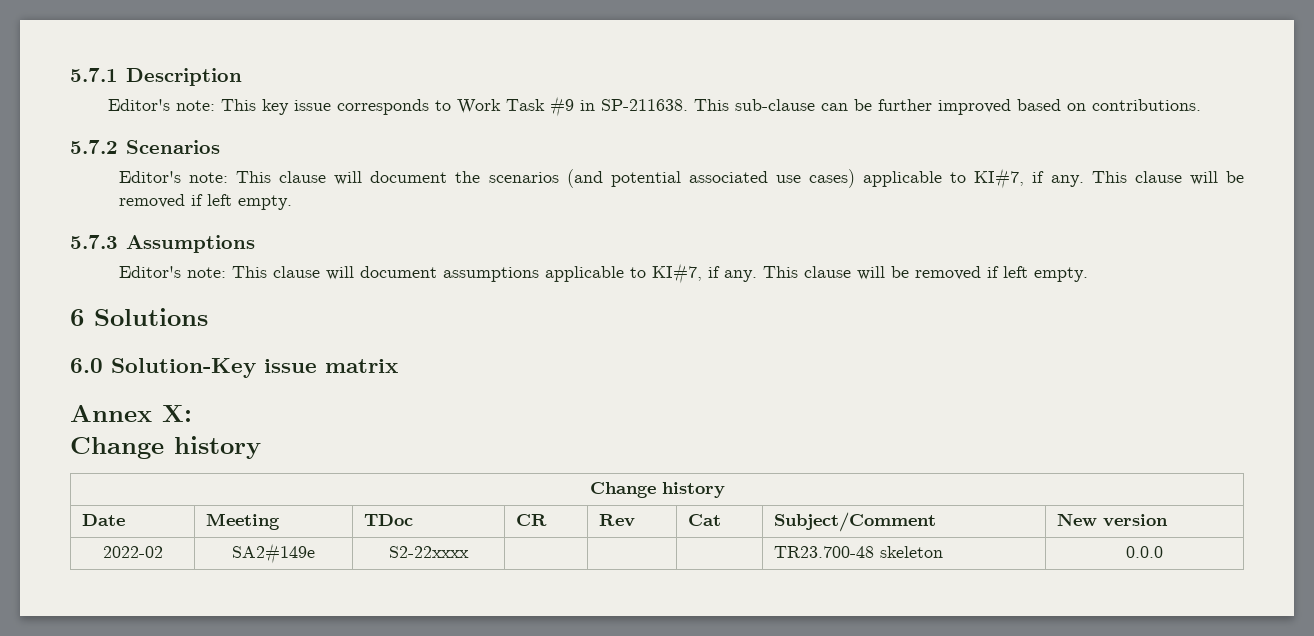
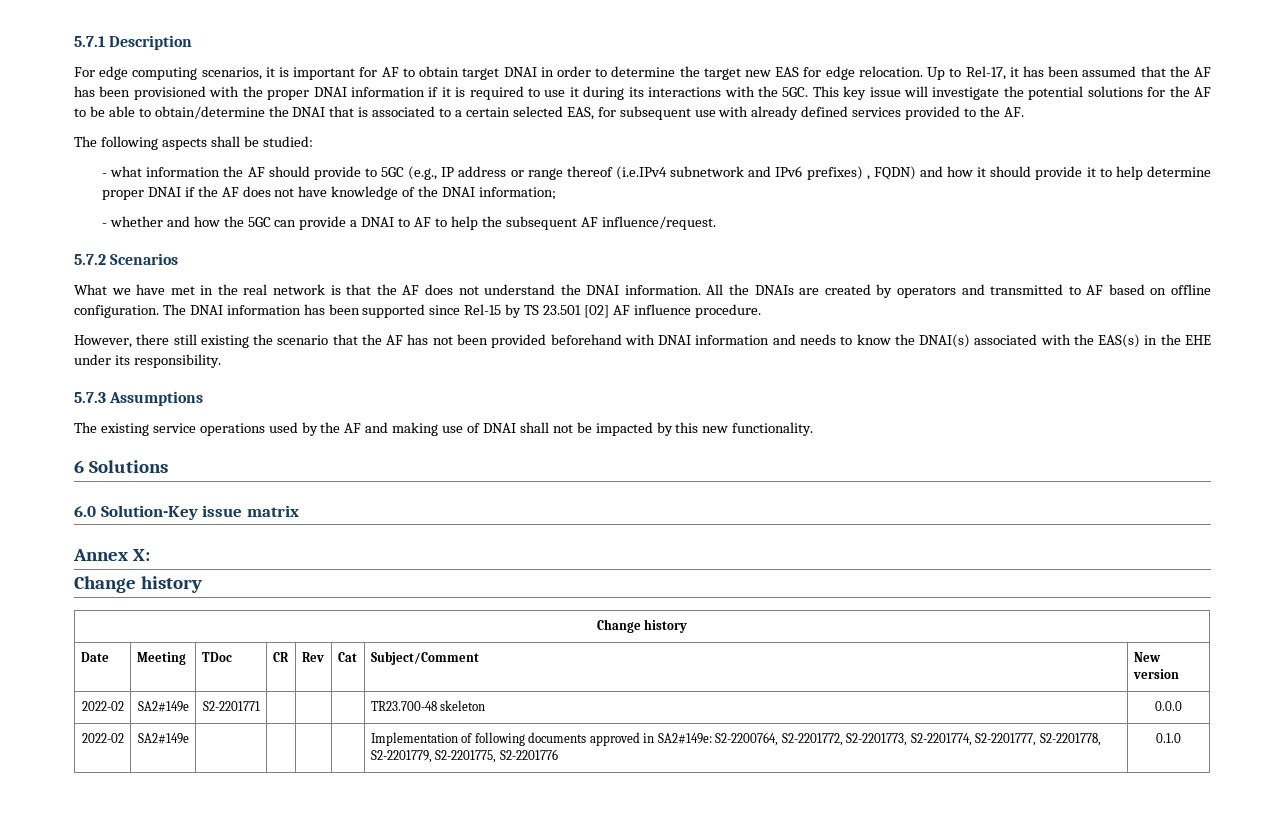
- Editor's note: This key issue corresponds to Work Task #9 in SP-211638. This sub-clause can be further improved based on contributions.
+ For edge computing scenarios, it is important for AF to obtain target DNAI in order to determine the target new EAS for edge relocation. Up to Rel-17, it has been assumed that the AF has been provisioned with the proper DNAI information if it is required to use it during its interactions with the 5GC. This key issue will investigate the potential solutions for the AF to be able to obtain/determine the DNAI that is associated to a certain selected EAS, for subsequent use with already defined services provided to the AF.
+ The following aspects shall be studied:
+ - what information the AF should provide to 5GC (e.g., IP address or range thereof (i.e.IPv4 subnetwork and IPv6 prefixes) , FQDN) and how it should provide it to help determine proper DNAI if the AF does not have knowledge of the DNAI information;
+ - whether and how the 5GC can provide a DNAI to AF to help the subsequent AF influence/request.
  5.7.2 Scenarios
- Editor's note: This clause will document the scenarios (and potential associated use cases) applicable to KI#7, if any. This clause will be removed if left empty.
+ What we have met in the real network is that the AF does not understand the DNAI information. All the DNAIs are created by operators and transmitted to AF based on offline configuration. The DNAI information has been supported since Rel-15 by TS 23.501 [02] AF influence procedure.
+ However, there still existing the scenario that the AF has not been provided beforehand with DNAI information and needs to know the DNAI(s) associated with the EAS(s) in the EHE under its responsibility.
  5.7.3 Assumptions
- Editor's note: This clause will document assumptions applicable to KI#7, if any. This clause will be removed if left empty.
+ The existing service operations used by the AF and making use of DNAI shall not be impacted by this new functionality.
- 2022-02 | SA2#149e | S2-22xxxx | | | | TR23.700-48 skeleton | 0.0.0
+ 2022-02 | SA2#149e | S2-2201771 | | | | TR23.700-48 skeleton | 0.0.0
+ 2022-02 | SA2#149e | | | | | Implementation of following documents approved in SA2#149e: S2-2200764, S2-2201772, S2-2201773, S2-2201774, S2-2201777, S2-2201778, S2-2201779, S2-2201775, S2-2201776 | 0.1.0

